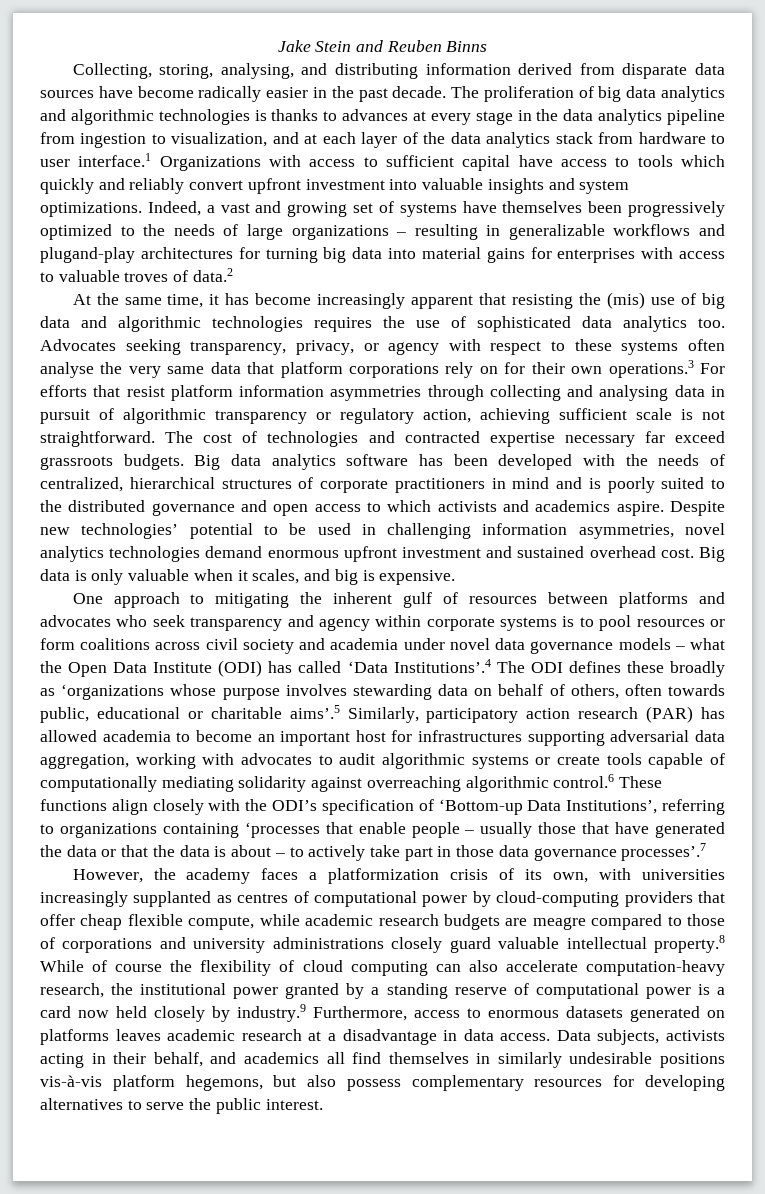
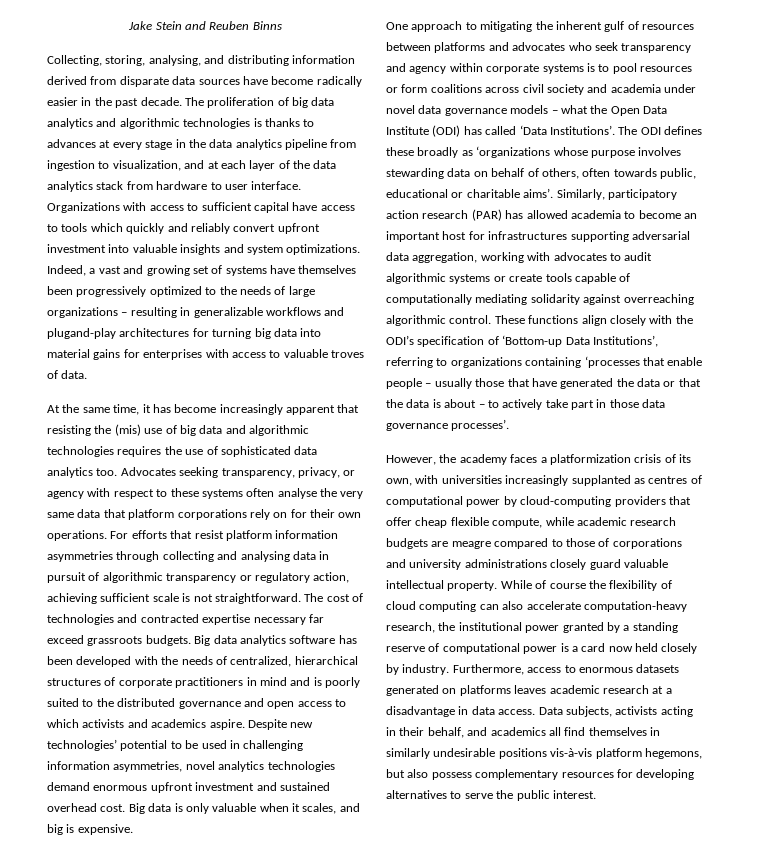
- The proliferation of big data analytics and algorithmic technologies is thanks to advances at every stage in the data analytics pipeline from ingestion to visualization, and at each layer of the data analytics stack from hardware to user interface.1 Organizations with access to sufficient capital have access to tools which quickly and reliably convert upfront investment into valuable insights and system optimizations.
+ The proliferation of big data analytics and algorithmic technologies is thanks to advances at every stage in the data analytics pipeline from ingestion to visualization, and at each layer of the data analytics stack from hardware to user interface. Organizations with access to sufficient capital have access to tools which quickly and reliably convert upfront investment into valuable insights and system optimizations.
- Indeed, a vast and growing set of systems have themselves been progressively optimized to the needs of large organizations – resulting in generalizable workflows and plugand-play architectures for turning big data into material gains for enterprises with access to valuable troves of data.2
+ Indeed, a vast and growing set of systems have themselves been progressively optimized to the needs of large organizations – resulting in generalizable workflows and plugand-play architectures for turning big data into material gains for enterprises with access to valuable troves of data.
- Advocates seeking transparency, privacy, or agency with respect to these systems often analyse the very same data that platform corporations rely on for their own operations.3 For efforts that resist platform information asymmetries through collecting and analysing data in pursuit of algorithmic transparency or regulatory action, achieving sufficient scale is not straightforward.
+ Advocates seeking transparency, privacy, or agency with respect to these systems often analyse the very same data that platform corporations rely on for their own operations. For efforts that resist platform information asymmetries through collecting and analysing data in pursuit of algorithmic transparency or regulatory action, achieving sufficient scale is not straightforward.
- One approach to mitigating the inherent gulf of resources between platforms and advocates who seek transparency and agency within corporate systems is to pool resources or form coalitions across civil society and academia under novel data governance models – what the Open Data Institute (ODI) has called ‘Data Institutions’.4 The ODI defines these broadly as ‘organizations whose purpose involves stewarding data on behalf of others, often towards public, educational or charitable aims’.5 Similarly, participatory action research (PAR) has allowed academia to become an important host for infrastructures supporting adversarial data aggregation, working with advocates to audit algorithmic systems or create tools capable of computationally mediating solidarity against overreaching algorithmic control.6 These functions align closely with the ODI’s specification of ‘Bottom-up Data Institutions’, referring to organizations containing ‘processes that enable people – usually those that have generated the data or that the data is about – to actively take part in those data governance processes’.7
+ One approach to mitigating the inherent gulf of resources between platforms and advocates who seek transparency and agency within corporate systems is to pool resources or form coalitions across civil society and academia under novel data governance models – what the Open Data Institute (ODI) has called ‘Data Institutions’. The ODI defines these broadly as ‘organizations whose purpose involves stewarding data on behalf of others, often towards public, educational or charitable aims’. Similarly, participatory action research (PAR) has allowed academia to become an important host for infrastructures supporting adversarial data aggregation, working with advocates to audit algorithmic systems or create tools capable of computationally mediating solidarity against overreaching algorithmic control. These functions align closely with the ODI’s specification of ‘Bottom-up Data Institutions’, referring to organizations containing ‘processes that enable people – usually those that have generated the data or that the data is about – to actively take part in those data governance processes’.
- However, the academy faces a platformization crisis of its own, with universities increasingly supplanted as centres of computational power by cloud-computing providers that offer cheap flexible compute, while academic research budgets are meagre compared to those of corporations and university administrations closely guard valuable intellectual property.8 While of course the flexibility of cloud computing can also accelerate computation-heavy research, the institutional power granted by a standing reserve of computational power is a card now held closely by industry.9 Furthermore, access to enormous datasets generated on platforms leaves academic research at a disadvantage in data access.
+ However, the academy faces a platformization crisis of its own, with universities increasingly supplanted as centres of computational power by cloud-computing providers that offer cheap flexible compute, while academic research budgets are meagre compared to those of corporations and university administrations closely guard valuable intellectual property. While of course the flexibility of cloud computing can also accelerate computation-heavy research, the institutional power granted by a standing reserve of computational power is a card now held closely by industry. Furthermore, access to enormous datasets generated on platforms leaves academic research at a disadvantage in data access.

